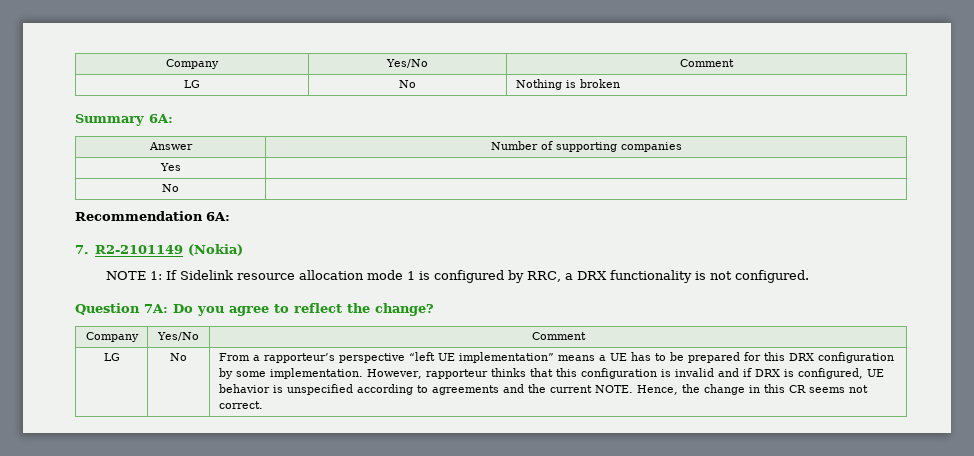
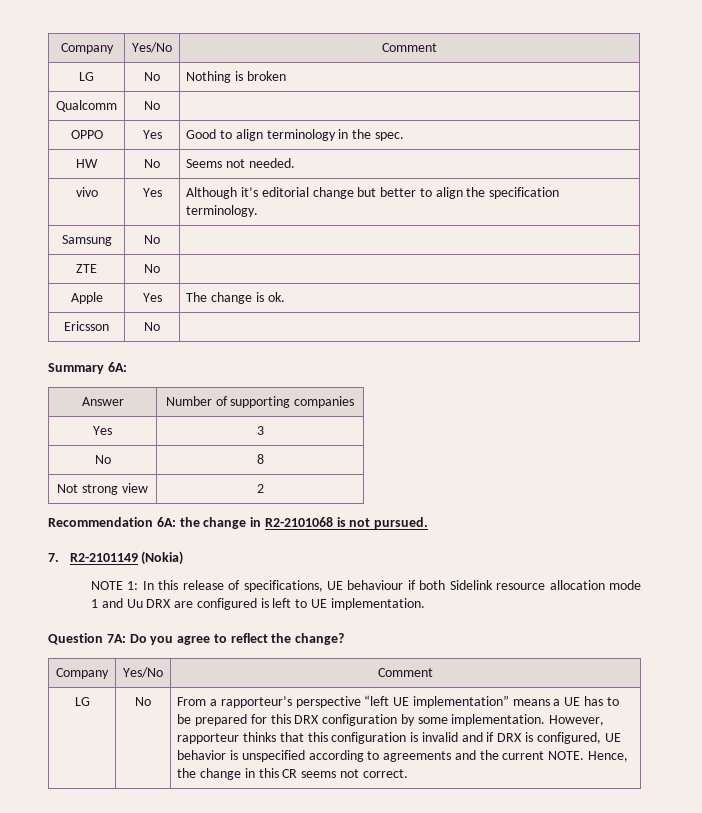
+ Qualcomm | No |
+ OPPO | Yes | Good to align terminology in the spec.
+ HW | No | Seems not needed.
+ vivo | Yes | Although it’s editorial change but better to align the specification terminology.
+ Samsung | No |
+ ZTE | No |
+ Apple | Yes | The change is ok.
+ Ericsson | No |
- Yes |
- No |
- Recommendation 6A:
+ Yes | 3
+ No | 8
+ Not strong view | 2
+ Recommendation 6A: the change in R2-2101068 is not pursued.
- NOTE 1: If Sidelink resource allocation mode 1 is configured by RRC, a DRX functionality is not configured.
+ NOTE 1: In this release of specifications, UE behaviour if both Sidelink resource allocation mode 1 and Uu DRX are configured is left to UE implementation.

